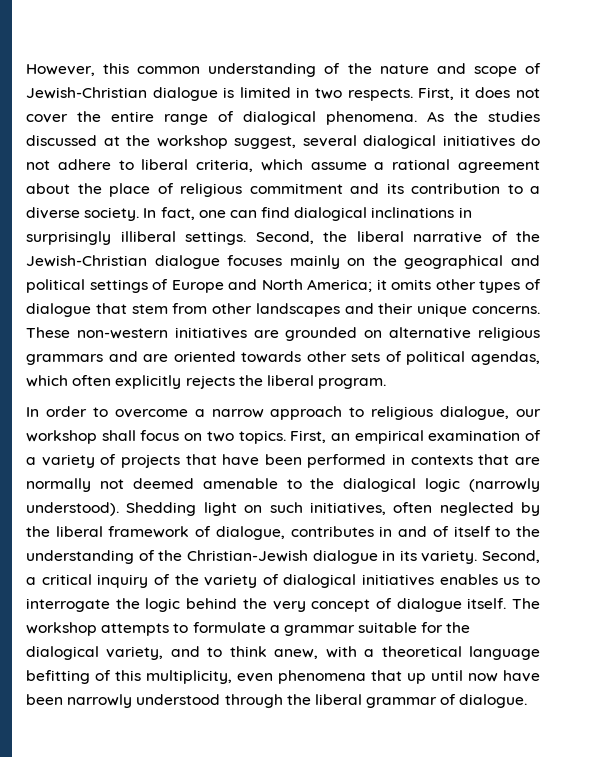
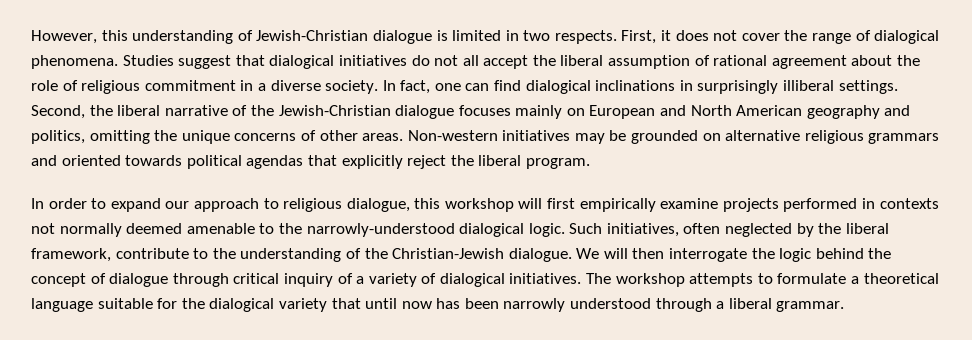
- However, this common understanding of the nature and scope of Jewish-Christian dialogue is limited in two respects.
+ However, this understanding of Jewish-Christian dialogue is limited in two respects.
- First, it does not cover the entire range of dialogical phenomena.
+ First, it does not cover the range of dialogical phenomena.
- As the studies discussed at the workshop suggest, several dialogical initiatives do not adhere to liberal criteria, which assume a rational agreement about the place of religious commitment and its contribution to a diverse society.
+ Studies suggest that dialogical initiatives do not all accept the liberal assumption of rational agreement about the role of religious commitment in a diverse society.
- Second, the liberal narrative of the Jewish-Christian dialogue focuses mainly on the geographical and political settings of Europe and North America; it omits other types of dialogue that stem from other landscapes and their unique concerns. These non-western initiatives are grounded on alternative religious grammars and are oriented towards other sets of political agendas, which often explicitly rejects the liberal program.
+ Second, the liberal narrative of the Jewish-Christian dialogue focuses mainly on European and North American geography and politics, omitting the unique concerns of other areas. Non-western initiatives may be grounded on alternative religious grammars and oriented towards political agendas that explicitly reject the liberal program.
- In order to overcome a narrow approach to religious dialogue, our workshop shall focus on two topics. First, an empirical examination of a variety of projects that have been performed in contexts that are normally not deemed amenable to the dialogical logic (narrowly understood). Shedding light on such initiatives, often neglected by the liberal framework of dialogue, contributes in and of itself to the understanding of the Christian-Jewish dialogue in its variety. Second, a critical inquiry of the variety of dialogical initiatives enables us to interrogate the logic behind the very concept of dialogue itself.
+ In order to expand our approach to religious dialogue, this workshop will first empirically examine projects performed in contexts not normally deemed amenable to the narrowly-understood dialogical logic. Such initiatives, often neglected by the liberal framework, contribute to the understanding of the Christian-Jewish dialogue. We will then interrogate the logic behind the concept of dialogue through critical inquiry of a variety of dialogical initiatives.
- The workshop attempts to formulate a grammar suitable for the dialogical variety, and to think anew, with a theoretical language befitting of this multiplicity, even phenomena that up until now have been narrowly understood through the liberal grammar of dialogue.
+ The workshop attempts to formulate a theoretical language suitable for the dialogical variety that until now has been narrowly understood through a liberal grammar.

